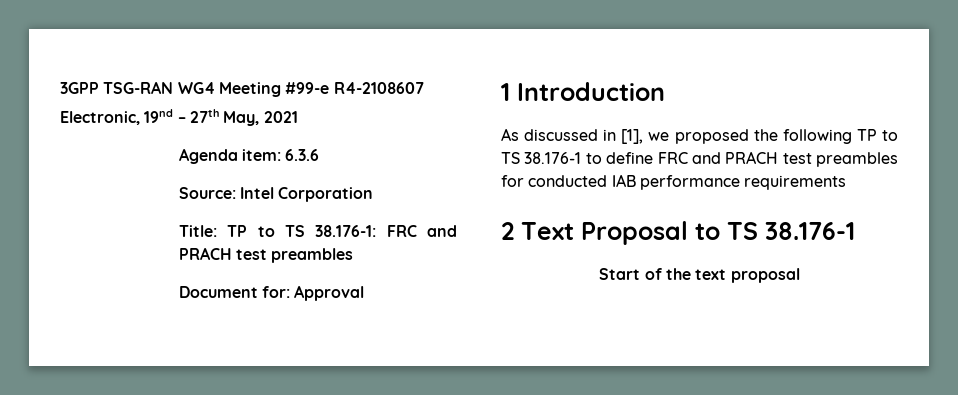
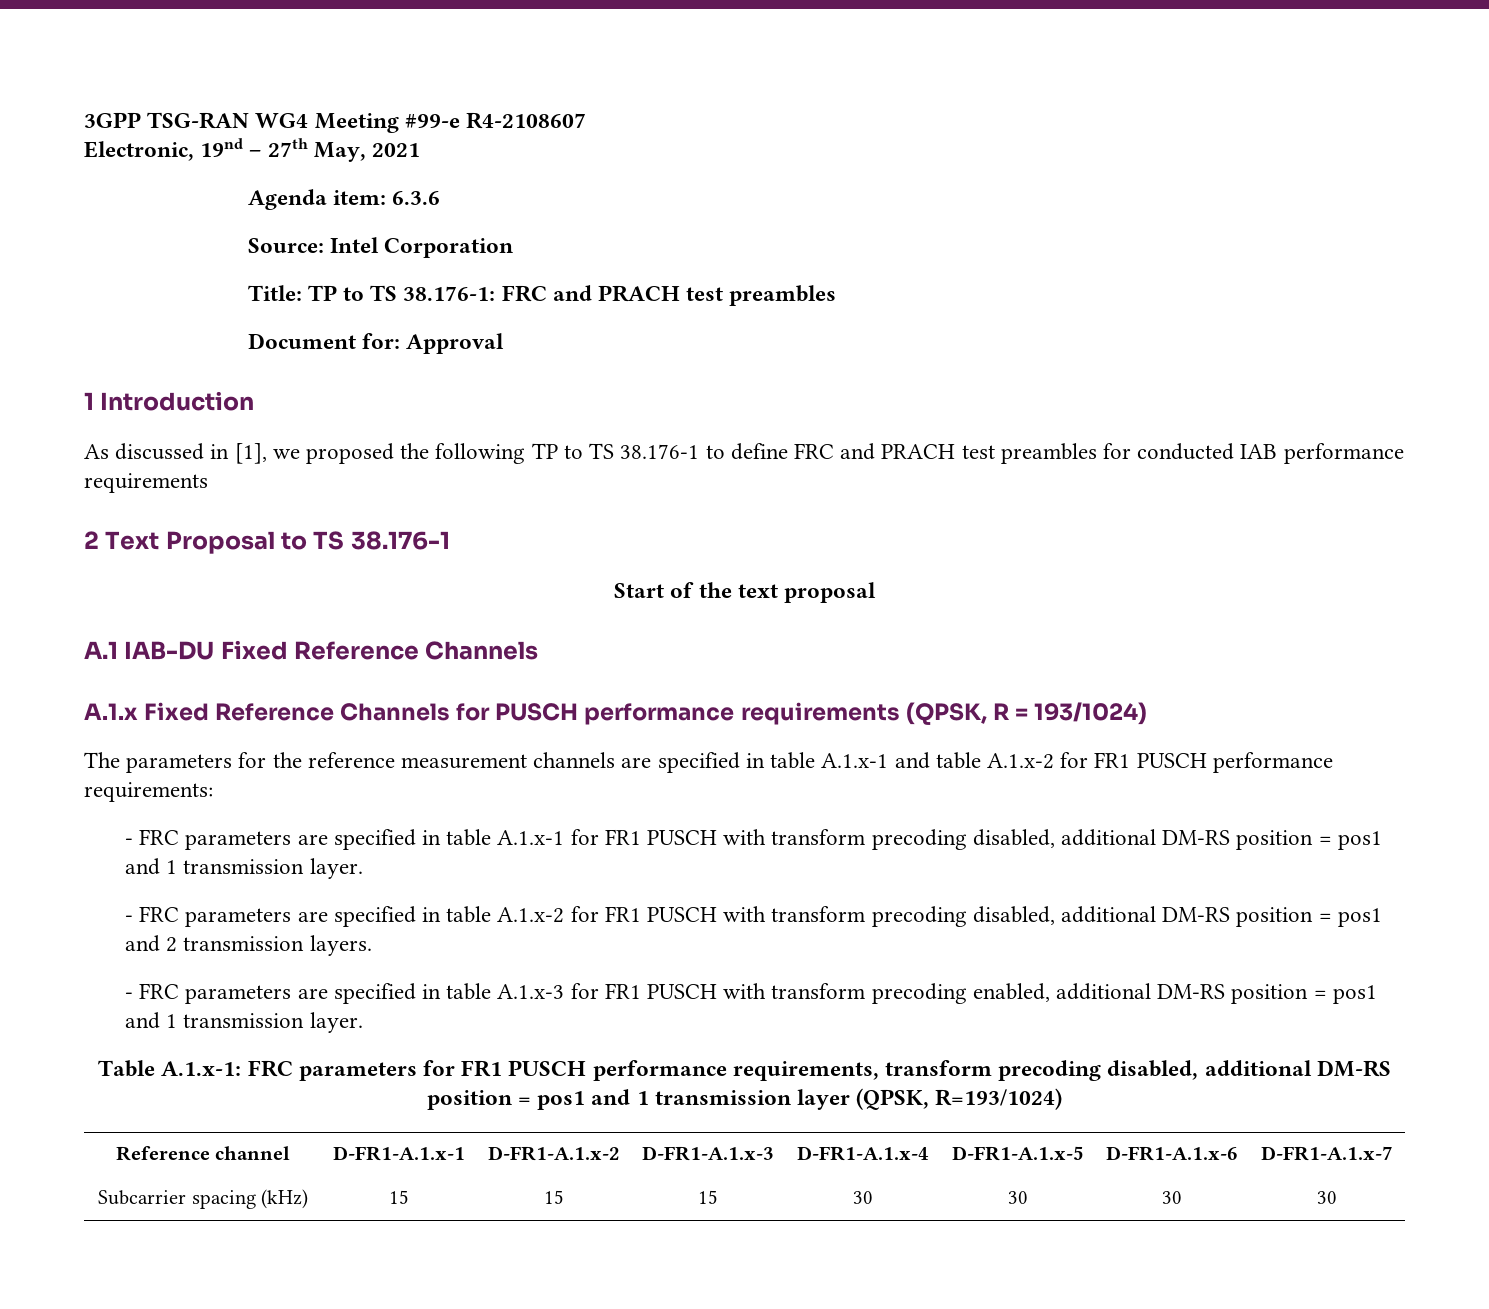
+ A.1 IAB-DU Fixed Reference Channels
+ A.1.x Fixed Reference Channels for PUSCH performance requirements (QPSK, R = 193/1024)
+ The parameters for the reference measurement channels are specified in table A.1.x-1 and table A.1.x-2 for FR1 PUSCH performance requirements:
+ - FRC parameters are specified in table A.1.x-1 for FR1 PUSCH with transform precoding disabled, additional DM-RS position = pos1 and 1 transmission layer.
+ - FRC parameters are specified in table A.1.x-2 for FR1 PUSCH with transform precoding disabled, additional DM-RS position = pos1 and 2 transmission layers.
+ - FRC parameters are specified in table A.1.x-3 for FR1 PUSCH with transform precoding enabled, additional DM-RS position = pos1 and 1 transmission layer.
+ Table A.1.x-1: FRC parameters for FR1 PUSCH performance requirements, transform precoding disabled, additional DM-RS position = pos1 and 1 transmission layer (QPSK, R=193/1024)
+ Reference channel | D-FR1-A.1.x-1 | D-FR1-A.1.x-2 | D-FR1-A.1.x-3 | D-FR1-A.1.x-4 | D-FR1-A.1.x-5 | D-FR1-A.1.x-6 | D-FR1-A.1.x-7
+ Subcarrier spacing (kHz) | 15 | 15 | 15 | 30 | 30 | 30 | 30

